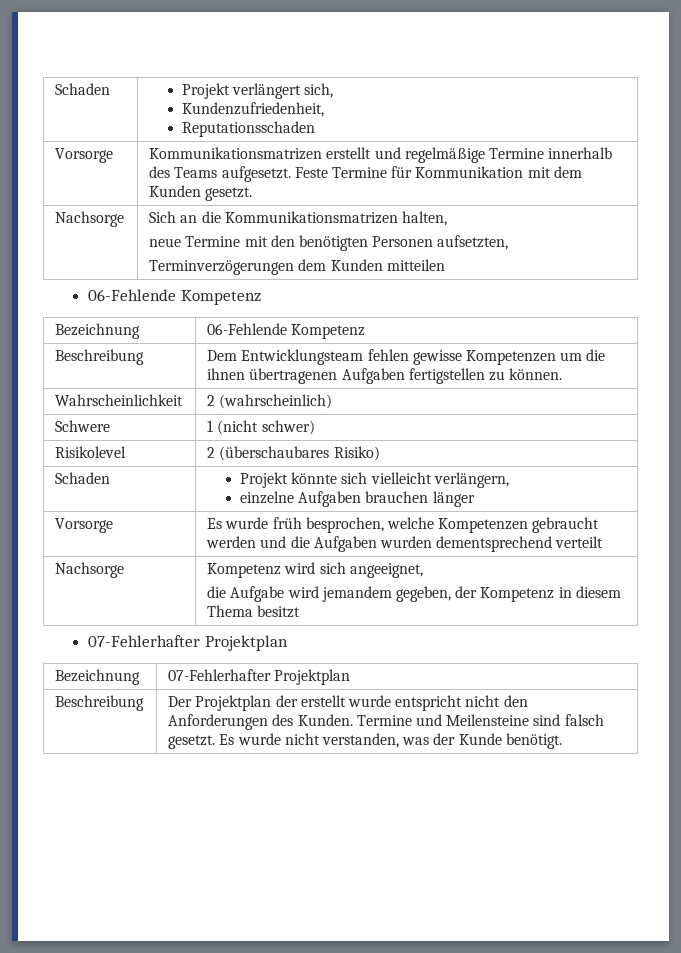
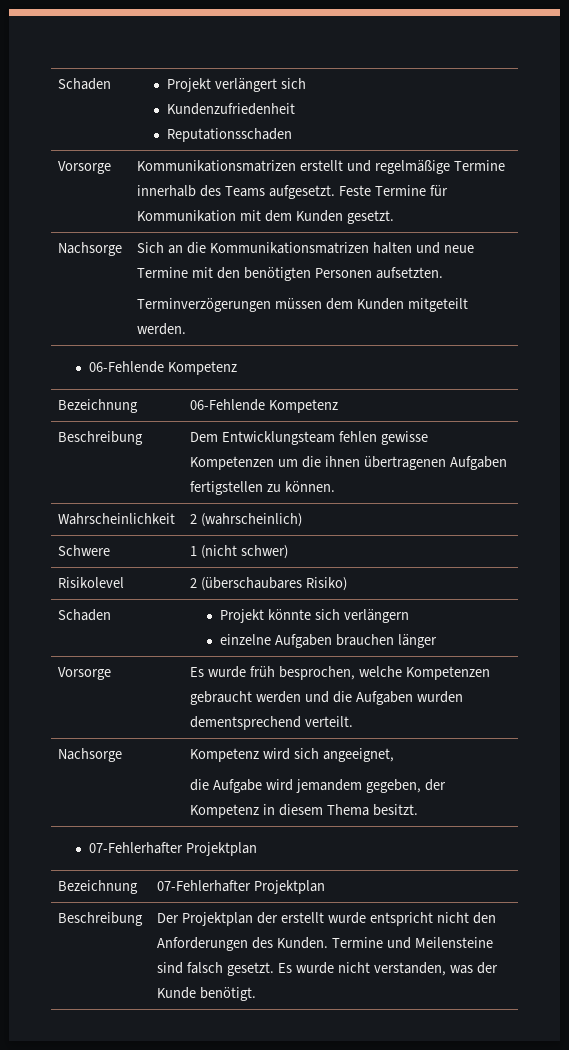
- Schaden | Projekt verlängert sich,
- Kundenzufriedenheit,
+ Schaden | Projekt verlängert sich
+ Kundenzufriedenheit
- Nachsorge | Sich an die Kommunikationsmatrizen halten,
- neue Termine mit den benötigten Personen aufsetzten,
- Terminverzögerungen dem Kunden mitteilen
+ Nachsorge | Sich an die Kommunikationsmatrizen halten und neue Termine mit den benötigten Personen aufsetzten.
+ Terminverzögerungen müssen dem Kunden mitgeteilt werden.
- Schaden | Projekt könnte sich vielleicht verlängern,
+ Schaden | Projekt könnte sich verlängern
- Vorsorge | Es wurde früh besprochen, welche Kompetenzen gebraucht werden und die Aufgaben wurden dementsprechend verteilt
+ Vorsorge | Es wurde früh besprochen, welche Kompetenzen gebraucht werden und die Aufgaben wurden dementsprechend verteilt.
  Nachsorge | Kompetenz wird sich angeeignet,
- die Aufgabe wird jemandem gegeben, der Kompetenz in diesem Thema besitzt
+ die Aufgabe wird jemandem gegeben, der Kompetenz in diesem Thema besitzt.

